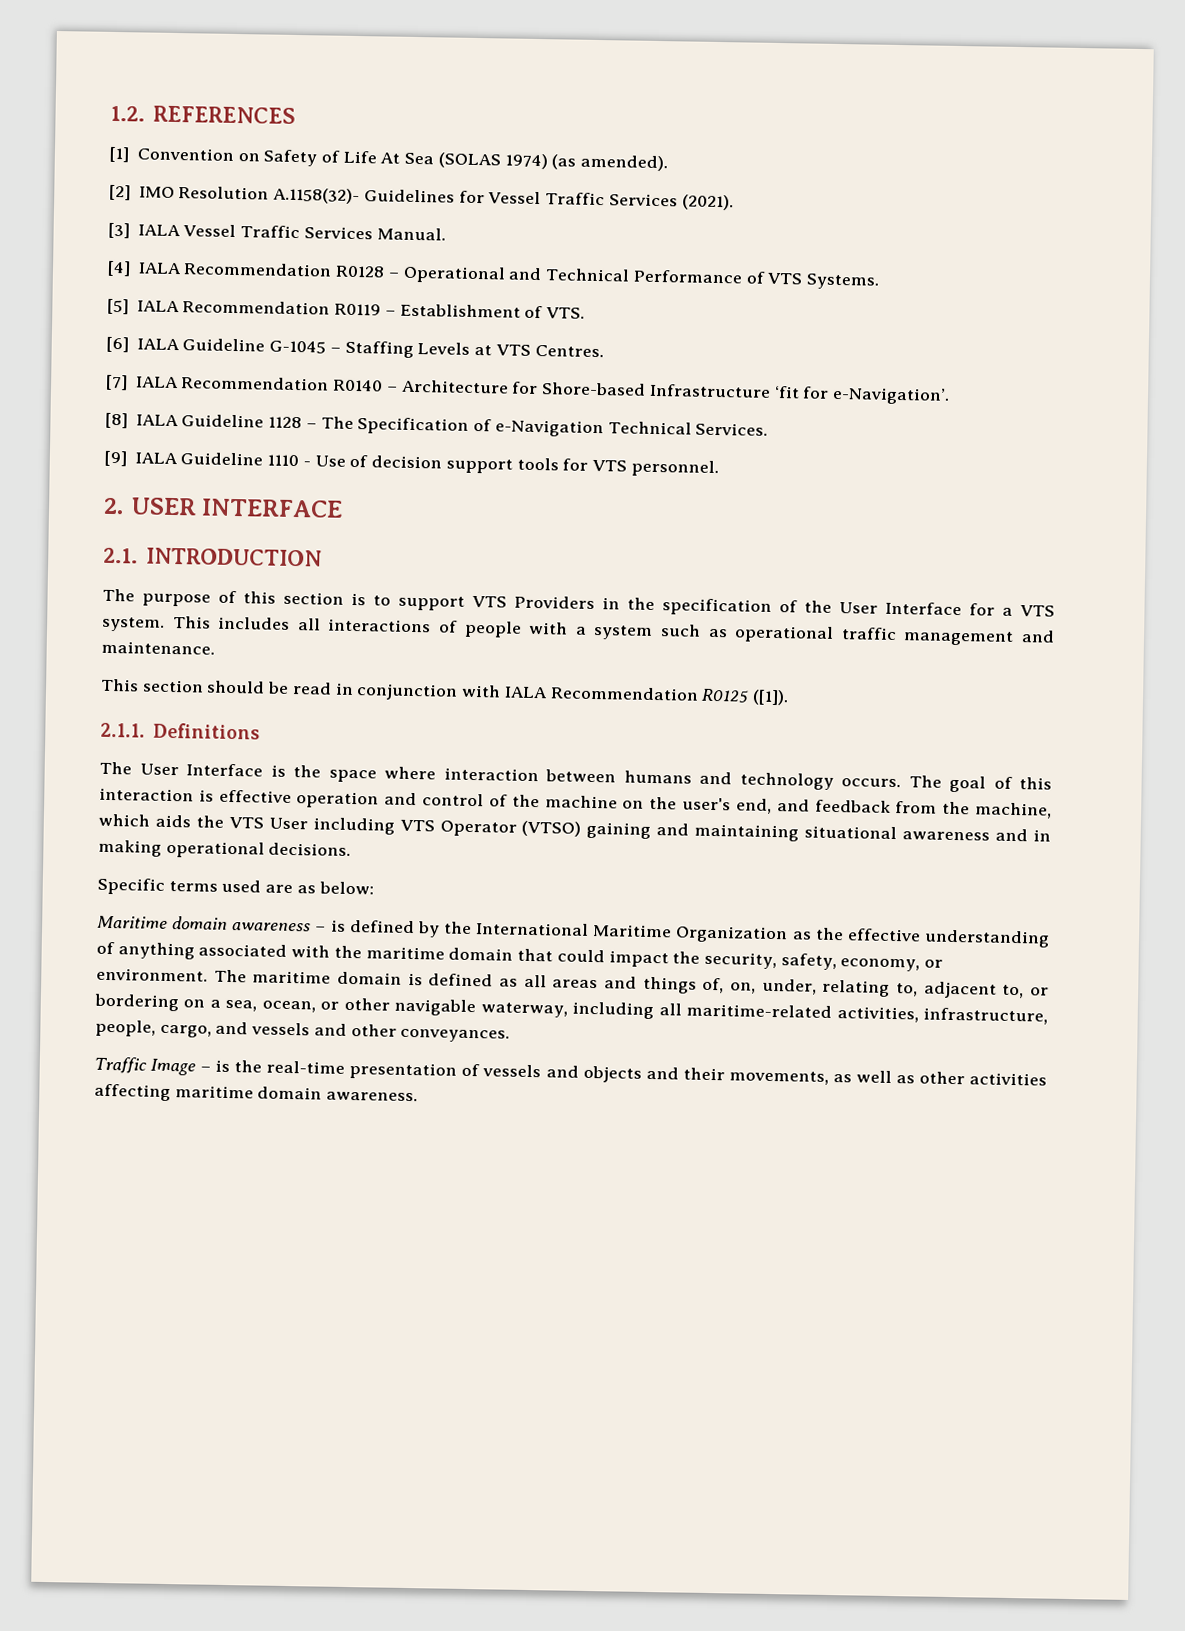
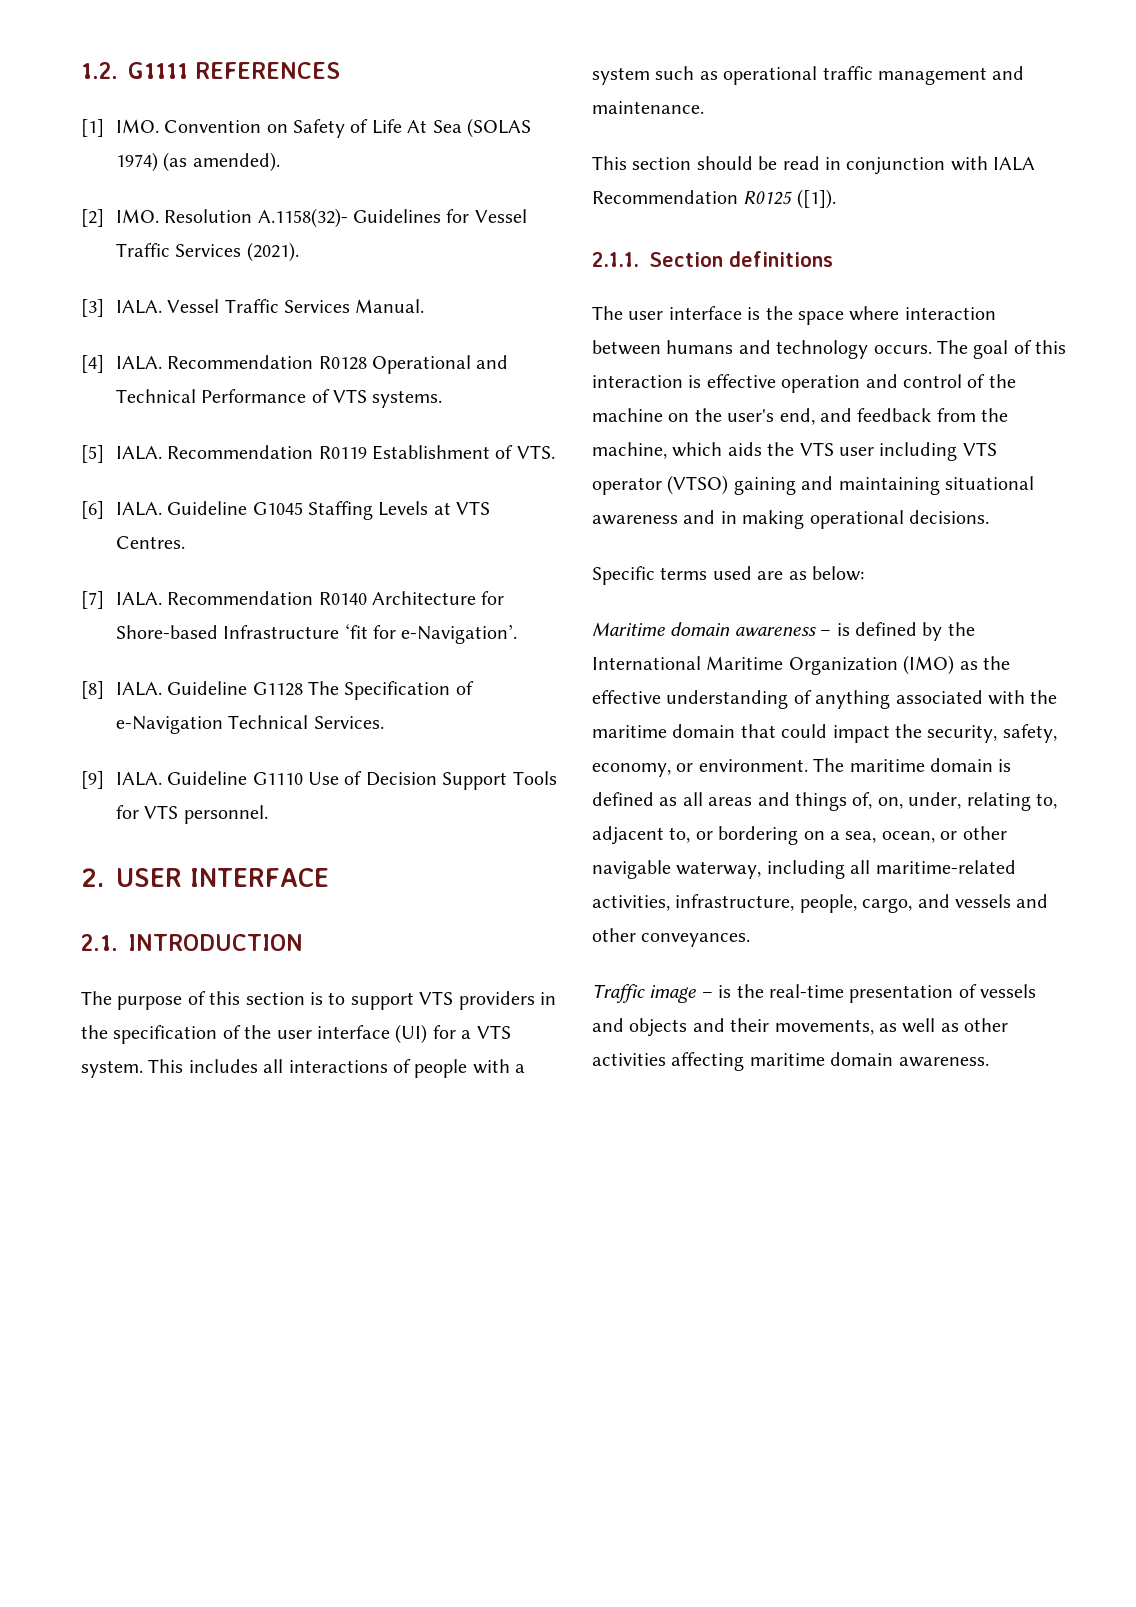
- 1.2. REFERENCES
+ 1.2. G1111 REFERENCES
- [1] Convention on Safety of Life At Sea (SOLAS 1974) (as amended).
+ [1] IMO. Convention on Safety of Life At Sea (SOLAS 1974) (as amended).
- [2] IMO Resolution A.1158(32)- Guidelines for Vessel Traffic Services (2021).
+ [2] IMO. Resolution A.1158(32)- Guidelines for Vessel Traffic Services (2021).
- [3] IALA Vessel Traffic Services Manual.
+ [3] IALA. Vessel Traffic Services Manual.
- [4] IALA Recommendation R0128 – Operational and Technical Performance of VTS Systems.
+ [4] IALA. Recommendation R0128 Operational and Technical Performance of VTS systems.
- [5] IALA Recommendation R0119 – Establishment of VTS.
+ [5] IALA. Recommendation R0119 Establishment of VTS.
- [6] IALA Guideline G-1045 – Staffing Levels at VTS Centres.
+ [6] IALA. Guideline G1045 Staffing Levels at VTS Centres.
- [7] IALA Recommendation R0140 – Architecture for Shore-based Infrastructure ‘fit for e-Navigation’.
+ [7] IALA. Recommendation R0140 Architecture for Shore-based Infrastructure ‘fit for e-Navigation’.
- [8] IALA Guideline 1128 – The Specification of e-Navigation Technical Services.
+ [8] IALA. Guideline G1128 The Specification of e-Navigation Technical Services.
- [9] IALA Guideline 1110 - Use of decision support tools for VTS personnel.
+ [9] IALA. Guideline G1110 Use of Decision Support Tools for VTS personnel.
- The purpose of this section is to support VTS Providers in the specification of the User Interface for a VTS system.
+ The purpose of this section is to support VTS providers in the specification of the user interface (UI) for a VTS system.
- 2.1.1. Definitions
- The User Interface is the space where interaction between humans and technology occurs.
+ 2.1.1. Section definitions
+ The user interface is the space where interaction between humans and technology occurs.
- The goal of this interaction is effective operation and control of the machine on the user's end, and feedback from the machine, which aids the VTS User including VTS Operator (VTSO) gaining and maintaining situational awareness and in making operational decisions.
+ The goal of this interaction is effective operation and control of the machine on the user's end, and feedback from the machine, which aids the VTS user including VTS operator (VTSO) gaining and maintaining situational awareness and in making operational decisions.
- Maritime domain awareness – is defined by the International Maritime Organization as the effective understanding of anything associated with the maritime domain that could impact the security, safety, economy, or environment.
+ Maritime domain awareness – is defined by the International Maritime Organization (IMO) as the effective understanding of anything associated with the maritime domain that could impact the security, safety, economy, or environment.
- Traffic Image – is the real-time presentation of vessels and objects and their movements, as well as other activities affecting maritime domain awareness.
+ Traffic image – is the real-time presentation of vessels and objects and their movements, as well as other activities affecting maritime domain awareness.

